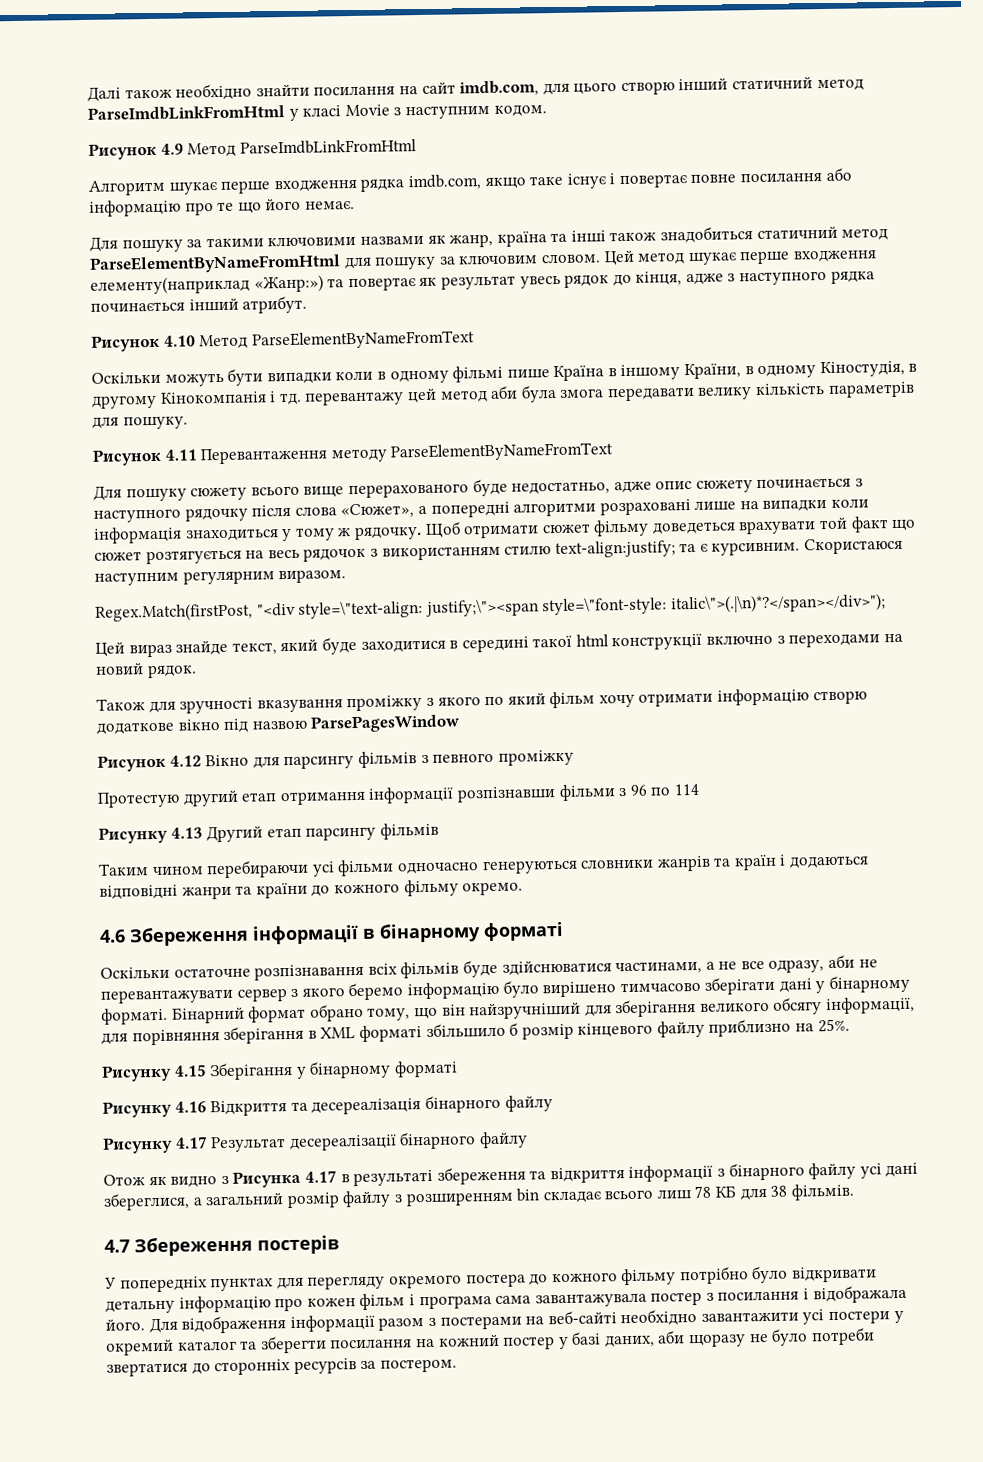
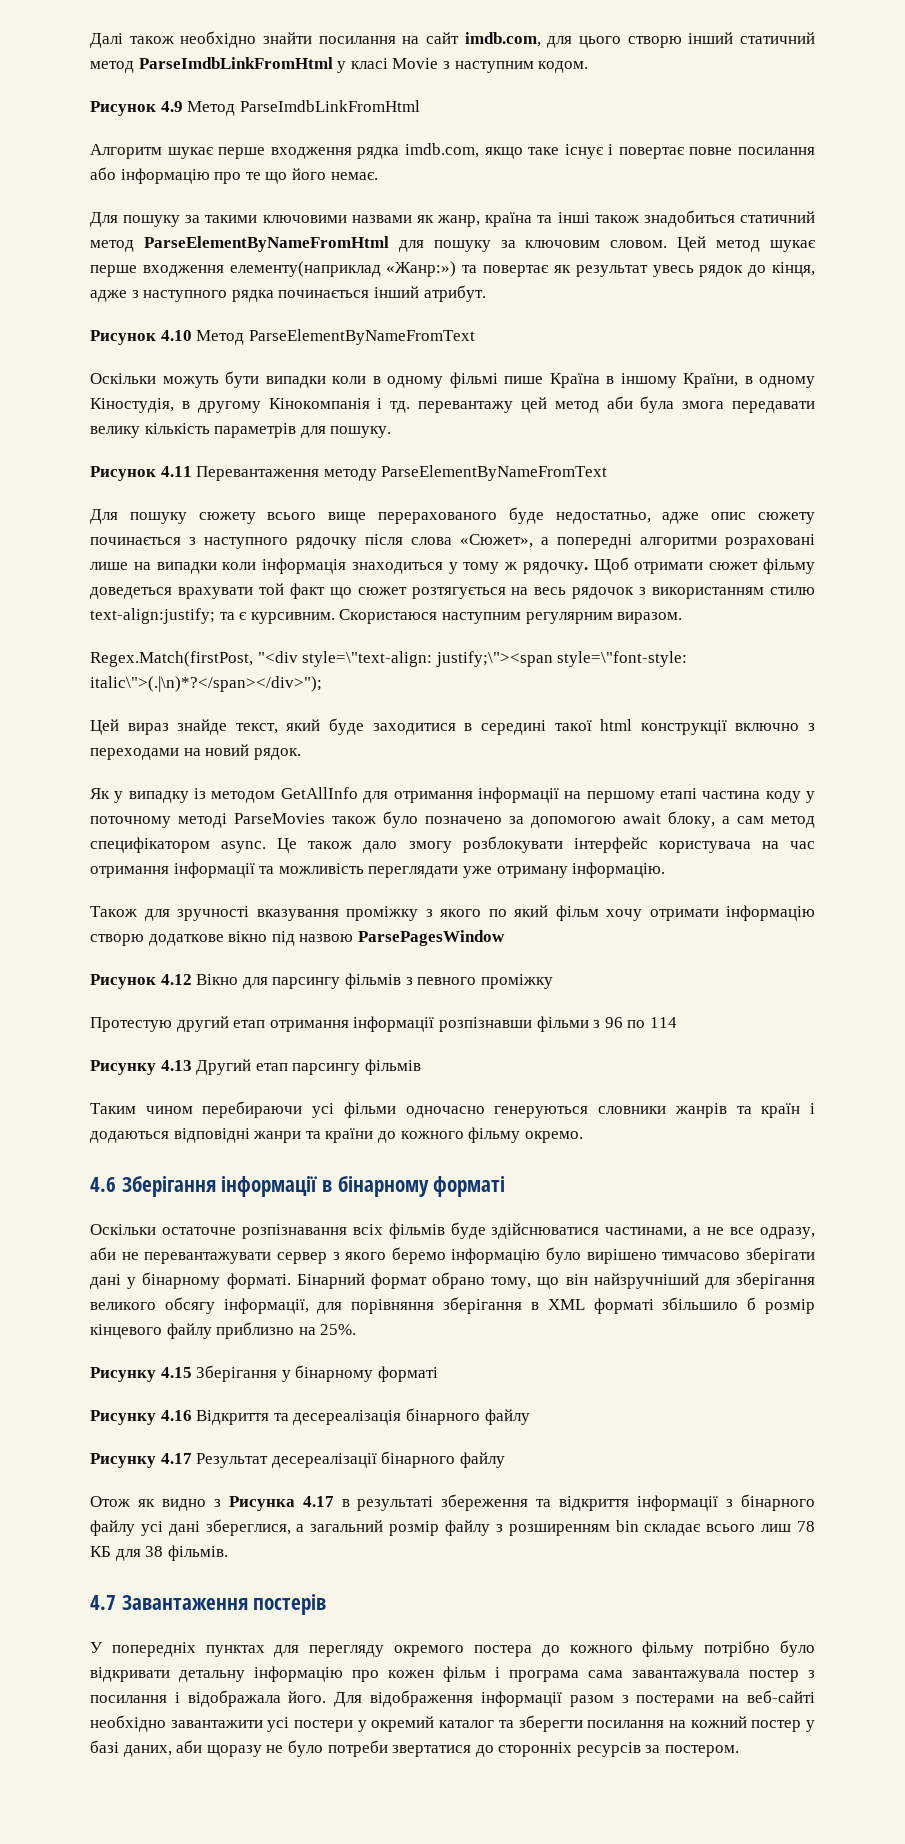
+ Як у випадку із методом GetAllInfo для отримання інформації на першому етапі частина коду у поточному методі ParseMovies також було позначено за допомогою await блоку, а сам метод специфікатором async. Це також дало змогу розблокувати інтерфейс користувача на час отримання інформації та можливість переглядати уже отриману інформацію.
- 4.6 Збереження інформації в бінарному форматі
+ 4.6 Зберігання інформації в бінарному форматі
- 4.7 Збереження постерів
+ 4.7 Завантаження постерів

